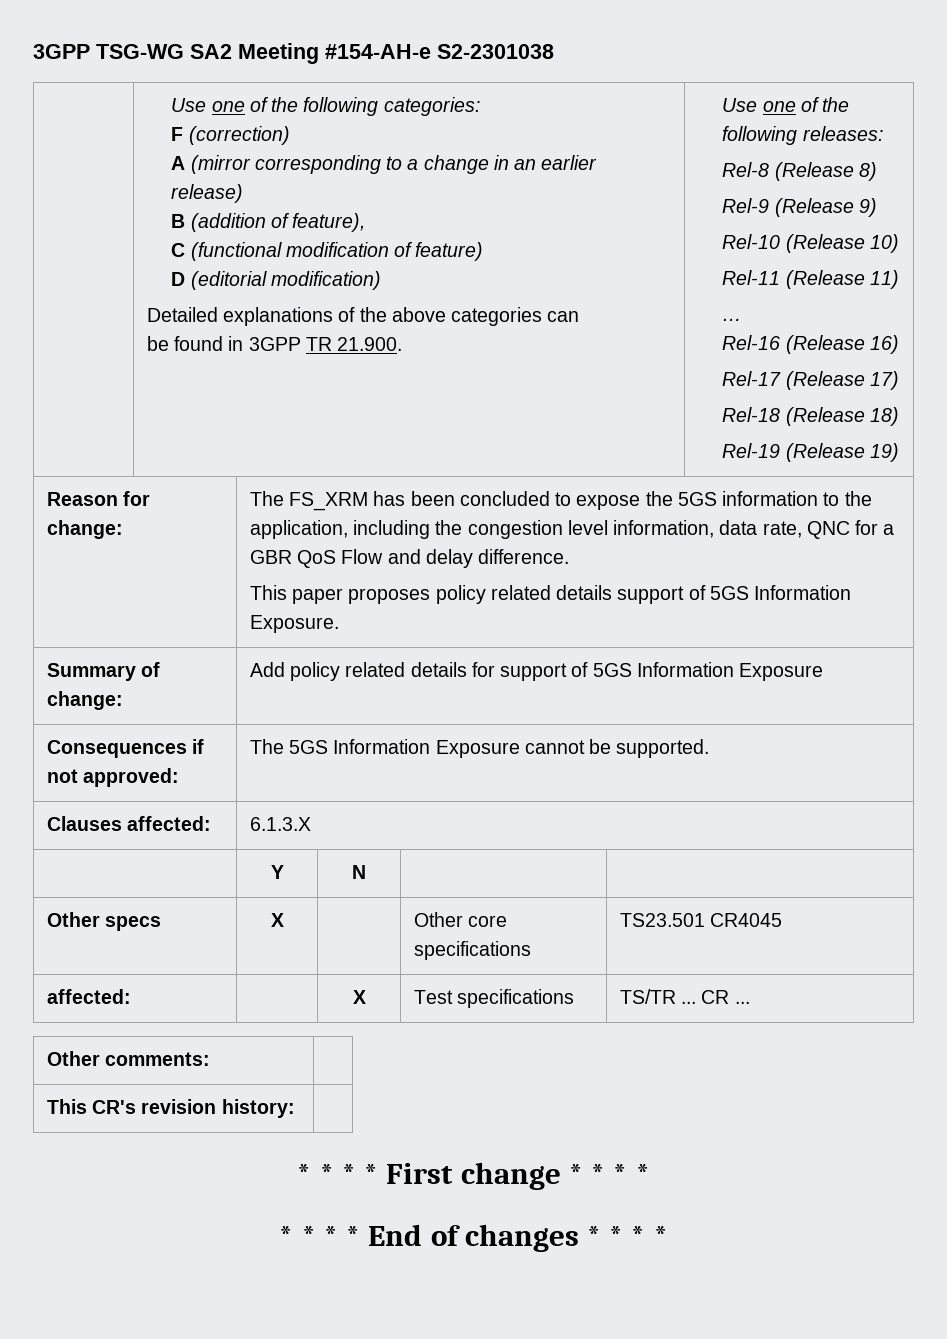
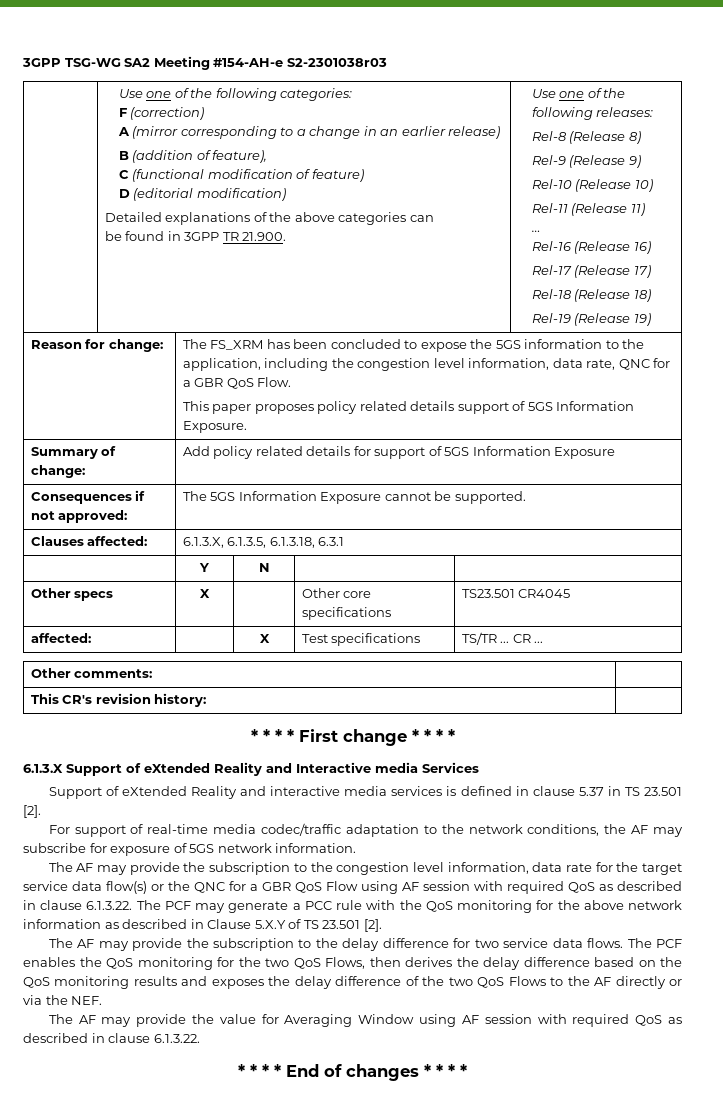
- 3GPP TSG-WG SA2 Meeting #154-AH-e S2-2301038
+ 3GPP TSG-WG SA2 Meeting #154-AH-e S2-2301038r03
- The FS_XRM has been concluded to expose the 5GS information to the application, including the congestion level information, data rate, QNC for a GBR QoS Flow and delay difference.
+ The FS_XRM has been concluded to expose the 5GS information to the application, including the congestion level information, data rate, QNC for a GBR QoS Flow.
- Clauses affected: | 6.1.3.X
+ Clauses affected: | 6.1.3.X, 6.1.3.5, 6.1.3.18, 6.3.1
+ 6.1.3.X Support of eXtended Reality and Interactive media Services
+ Support of eXtended Reality and interactive media services is defined in clause 5.37 in TS 23.501 [2].
+ For support of real-time media codec/traffic adaptation to the network conditions, the AF may subscribe for exposure of 5GS network information.
+ The AF may provide the subscription to the congestion level information, data rate for the target service data flow(s) or the QNC for a GBR QoS Flow using AF session with required QoS as described in clause 6.1.3.22. The PCF may generate a PCC rule with the QoS monitoring for the above network information as described in Clause 5.X.Y of TS 23.501 [2].
+ The AF may provide the subscription to the delay difference for two service data flows. The PCF enables the QoS monitoring for the two QoS Flows, then derives the delay difference based on the QoS monitoring results and exposes the delay difference of the two QoS Flows to the AF directly or via the NEF.
+ The AF may provide the value for Averaging Window using AF session with required QoS as described in clause 6.1.3.22.

